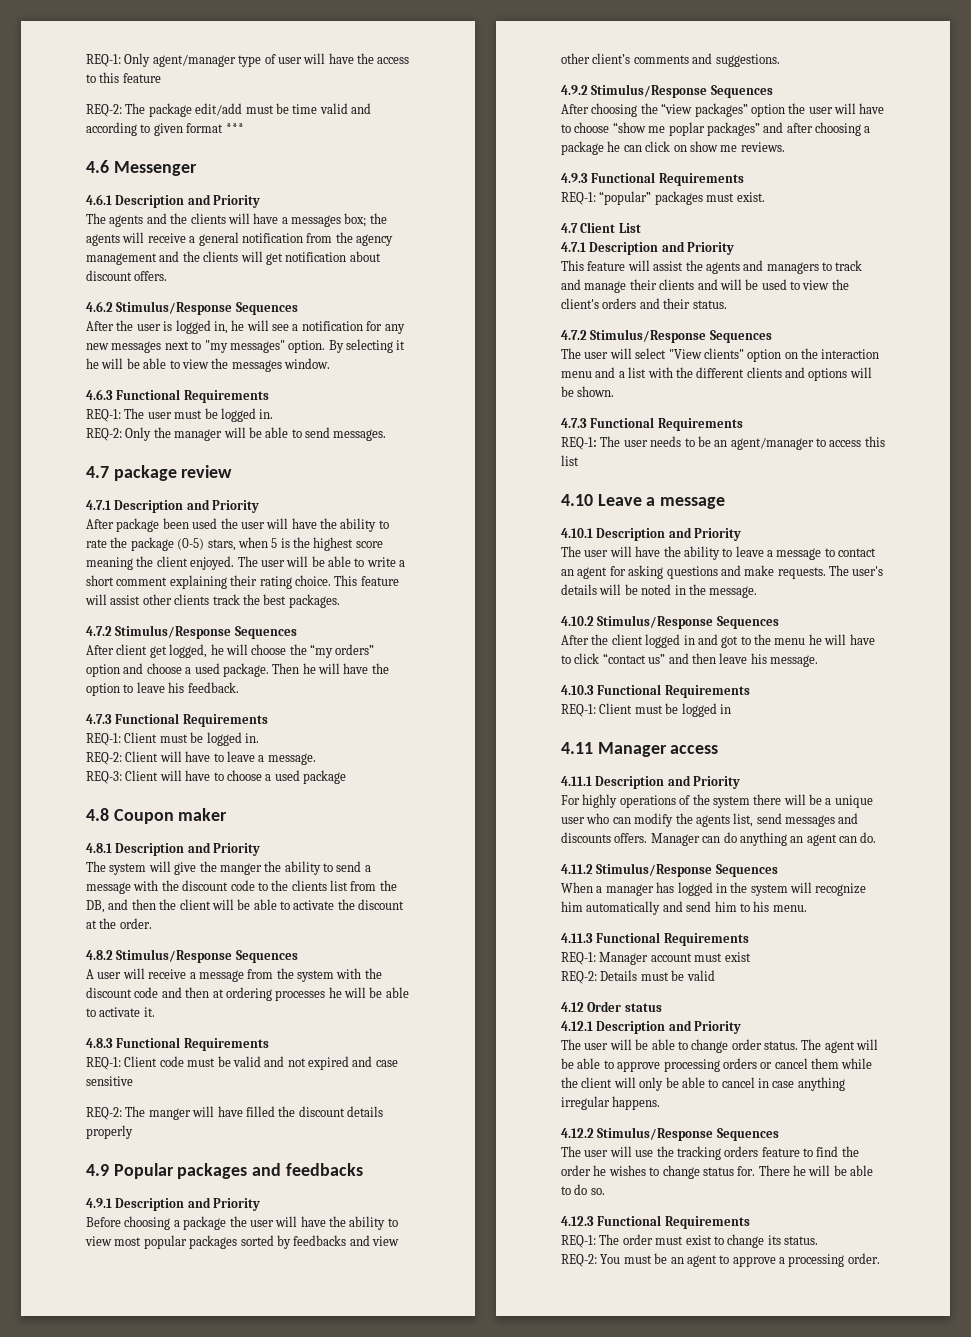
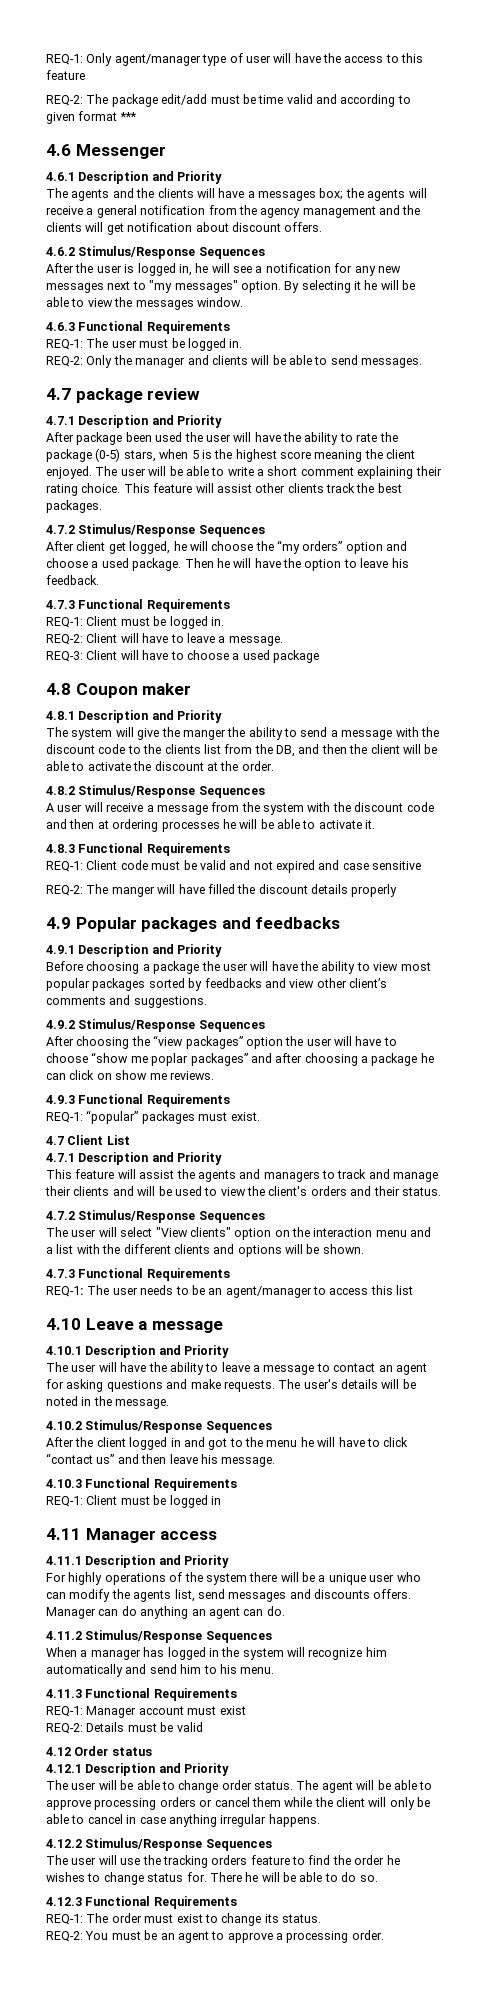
- REQ-2: Only the manager will be able to send messages.
+ REQ-2: Only the manager and clients will be able to send messages.

